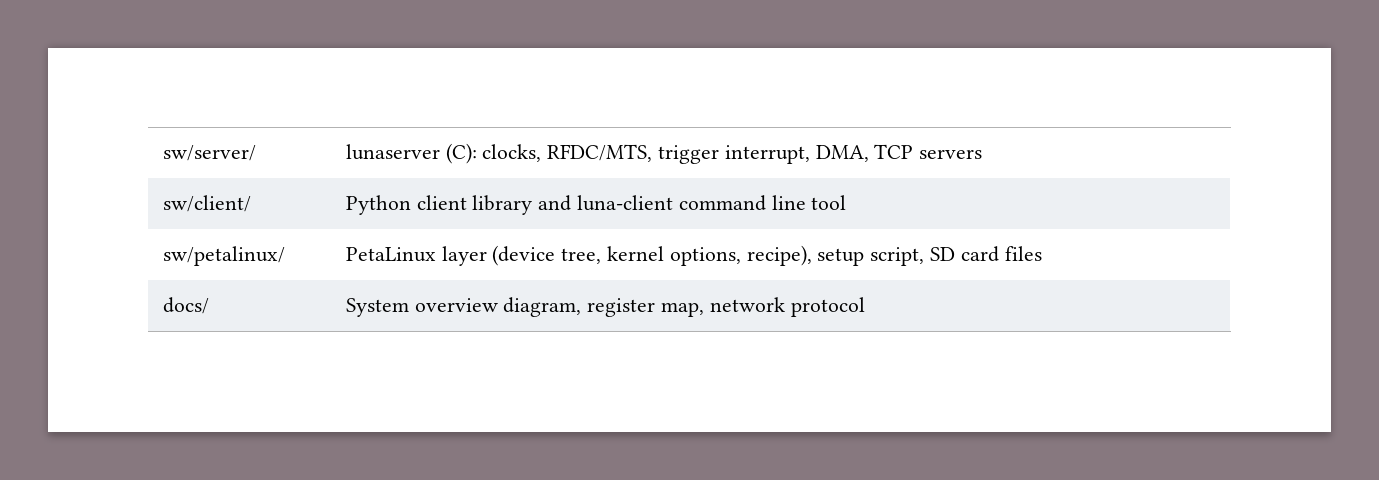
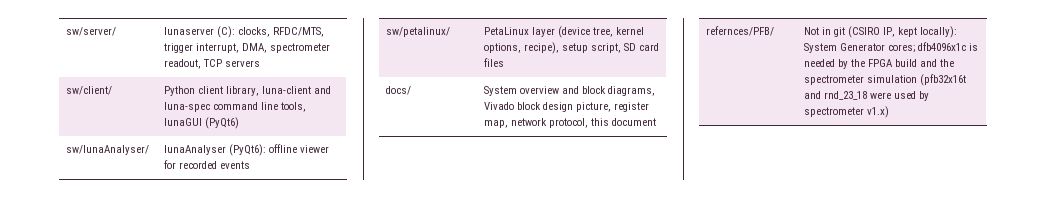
- sw/server/ | lunaserver (C): clocks, RFDC/MTS, trigger interrupt, DMA, TCP servers
+ sw/server/ | lunaserver (C): clocks, RFDC/MTS, trigger interrupt, DMA, spectrometer readout, TCP servers
- sw/client/ | Python client library and luna-client command line tool
+ sw/client/ | Python client library, luna-client and luna-spec command line tools, lunaGUI (PyQt6)
+ sw/lunaAnalyser/ | lunaAnalyser (PyQt6): offline viewer for recorded events
- docs/ | System overview diagram, register map, network protocol
+ docs/ | System overview and block diagrams, Vivado block design picture, register map, network protocol, this document
+ refernces/PFB/ | Not in git (CSIRO IP, kept locally): System Generator cores; dfb4096x1c is needed by the FPGA build and the spectrometer simulation (pfb32x16t and rnd_23_18 were used by spectrometer v1.x)

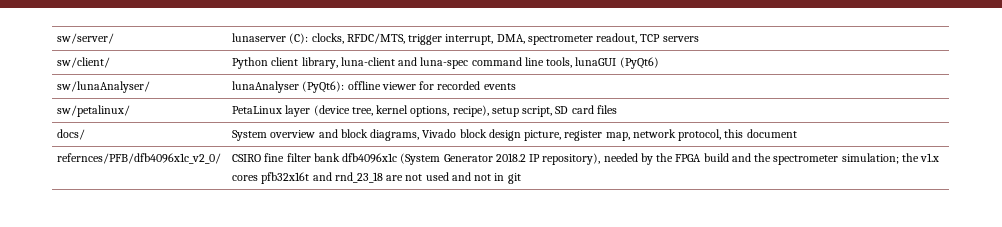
- refernces/PFB/ | Not in git (CSIRO IP, kept locally): System Generator cores; dfb4096x1c is needed by the FPGA build and the spectrometer simulation (pfb32x16t and rnd_23_18 were used by spectrometer v1.x)
+ refernces/PFB/dfb4096x1c_v2_0/ | CSIRO fine filter bank dfb4096x1c (System Generator 2018.2 IP repository), needed by the FPGA build and the spectrometer simulation; the v1.x cores pfb32x16t and rnd_23_18 are not used and not in git

